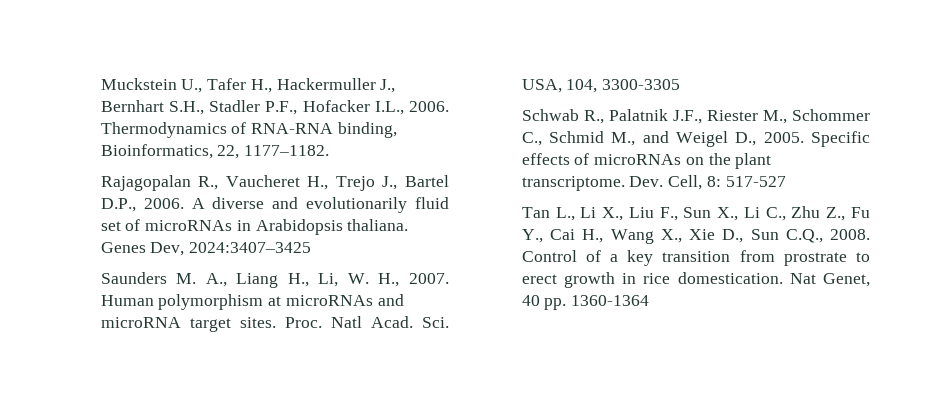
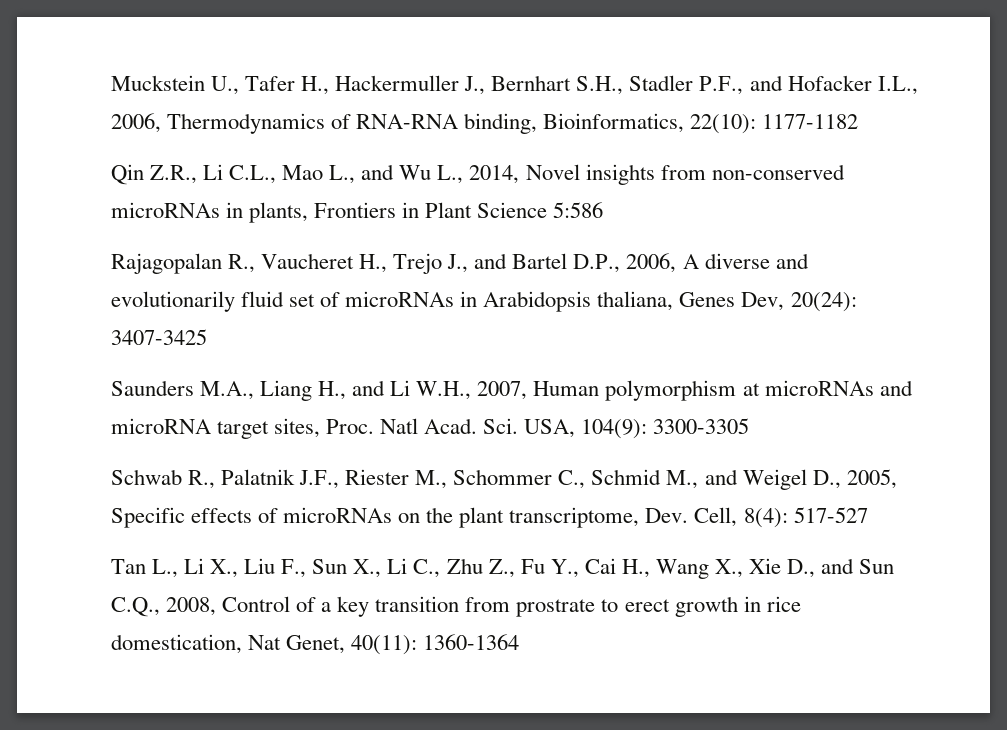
- Muckstein U., Tafer H., Hackermuller J., Bernhart S.H., Stadler P.F., Hofacker I.L., 2006. Thermodynamics of RNA-RNA binding, Bioinformatics, 22, 1177–1182.
+ Muckstein U., Tafer H., Hackermuller J., Bernhart S.H., Stadler P.F., and Hofacker I.L., 2006, Thermodynamics of RNA-RNA binding, Bioinformatics, 22(10): 1177-1182
+ Qin Z.R., Li C.L., Mao L., and Wu L., 2014, Novel insights from non-conserved microRNAs in plants, Frontiers in Plant Science 5:586
- Rajagopalan R., Vaucheret H., Trejo J., Bartel D.P., 2006. A diverse and evolutionarily fluid set of microRNAs in Arabidopsis thaliana. Genes Dev, 2024:3407–3425
+ Rajagopalan R., Vaucheret H., Trejo J., and Bartel D.P., 2006, A diverse and evolutionarily fluid set of microRNAs in Arabidopsis thaliana, Genes Dev, 20(24): 3407-3425
- Saunders M. A., Liang H., Li, W. H., 2007. Human polymorphism at microRNAs and microRNA target sites. Proc.
+ Saunders M.A., Liang H., and Li W.H., 2007, Human polymorphism at microRNAs and microRNA target sites, Proc.
- Sci. USA, 104, 3300-3305
+ Sci. USA, 104(9): 3300-3305
- Schwab R., Palatnik J.F., Riester M., Schommer C., Schmid M., and Weigel D., 2005. Specific effects of microRNAs on the plant transcriptome. Dev. Cell, 8: 517-527
+ Schwab R., Palatnik J.F., Riester M., Schommer C., Schmid M., and Weigel D., 2005, Specific effects of microRNAs on the plant transcriptome, Dev. Cell, 8(4): 517-527
- Tan L., Li X., Liu F., Sun X., Li C., Zhu Z., Fu Y., Cai H., Wang X., Xie D., Sun C.Q., 2008. Control of a key transition from prostrate to erect growth in rice domestication. Nat Genet, 40 pp. 1360-1364
+ Tan L., Li X., Liu F., Sun X., Li C., Zhu Z., Fu Y., Cai H., Wang X., Xie D., and Sun C.Q., 2008, Control of a key transition from prostrate to erect growth in rice domestication, Nat Genet, 40(11): 1360-1364

